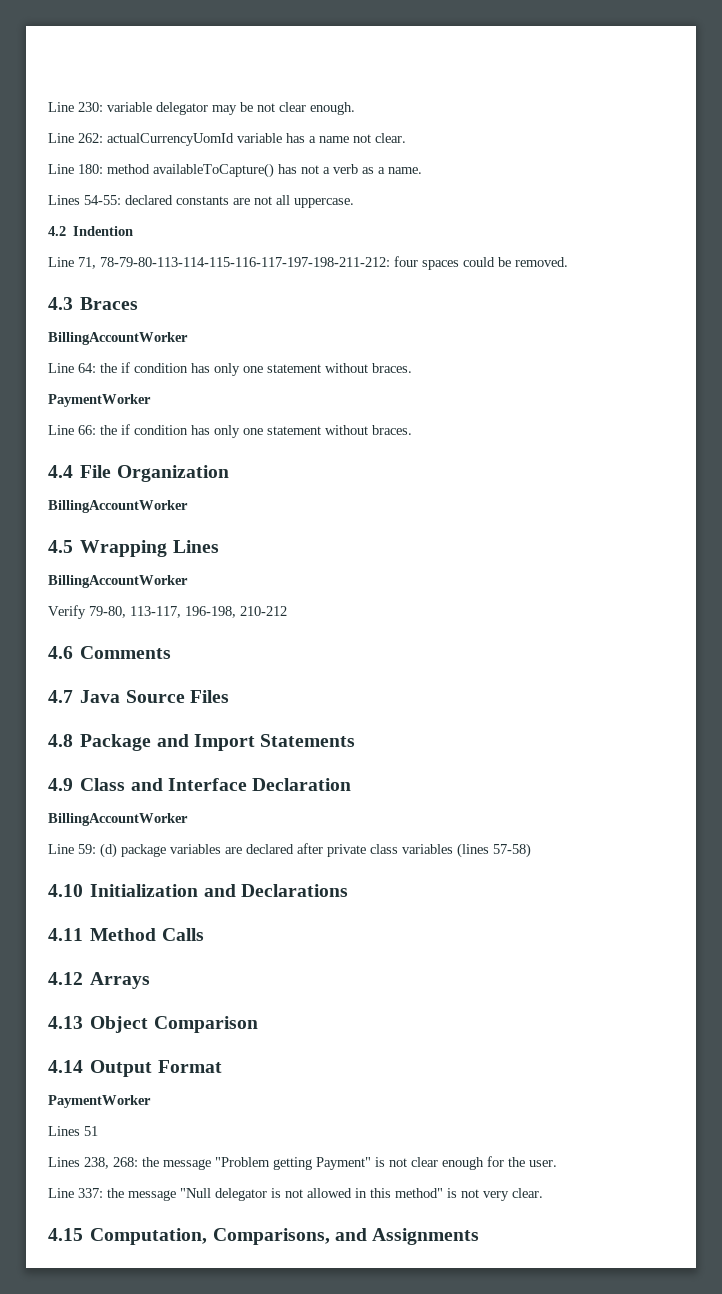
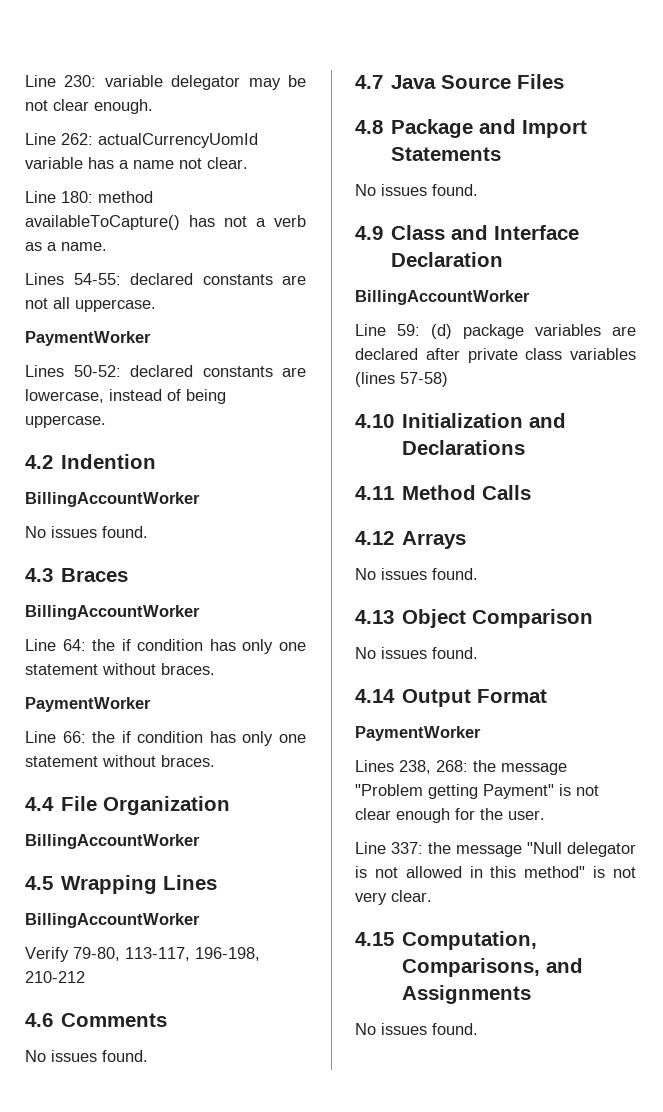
  Lines 54-55: declared constants are not all uppercase.
+ PaymentWorker
+ Lines 50-52: declared constants are lowercase, instead of being uppercase.
  4.2 Indention
- Line 71, 78-79-80-113-114-115-116-117-197-198-211-212: four spaces could be removed.
+ BillingAccountWorker
+ No issues found.
  4.6 Comments
+ No issues found.
  4.8 Package and Import Statements
+ No issues found.
  4.12 Arrays
+ No issues found.
  4.13 Object Comparison
+ No issues found.
- Lines 51
  4.15 Computation, Comparisons, and Assignments
+ No issues found.

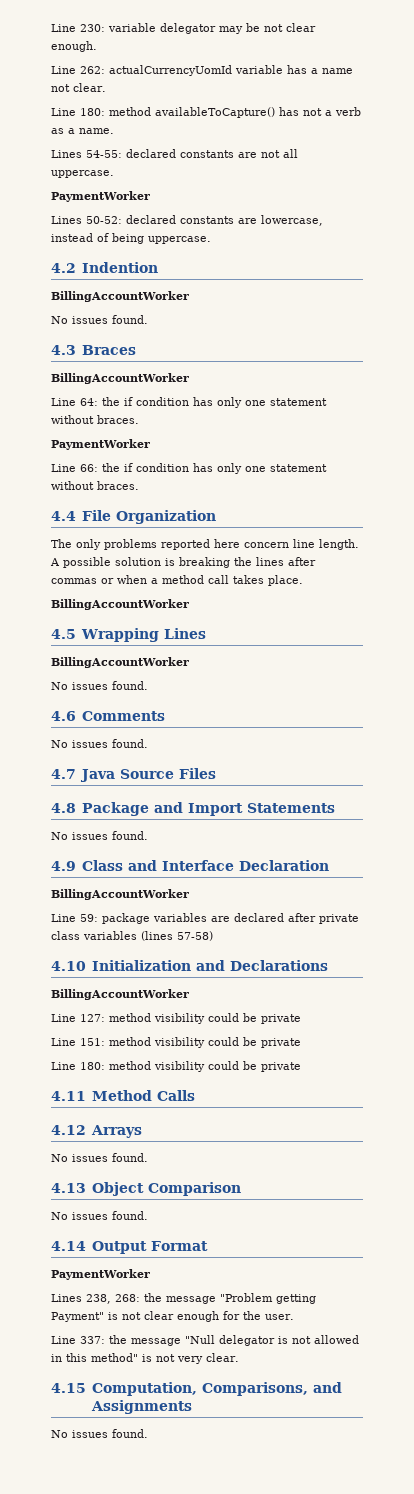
+ The only problems reported here concern line length. A possible solution is breaking the lines after commas or when a method call takes place.
  4.5 Wrapping Lines
  BillingAccountWorker
- Verify 79-80, 113-117, 196-198, 210-212
+ No issues found.
- Line 59: (d) package variables are declared after private class variables (lines 57-58)
+ Line 59: package variables are declared after private class variables (lines 57-58)
  4.10 Initialization and Declarations
+ BillingAccountWorker
+ Line 127: method visibility could be private
+ Line 151: method visibility could be private
+ Line 180: method visibility could be private

